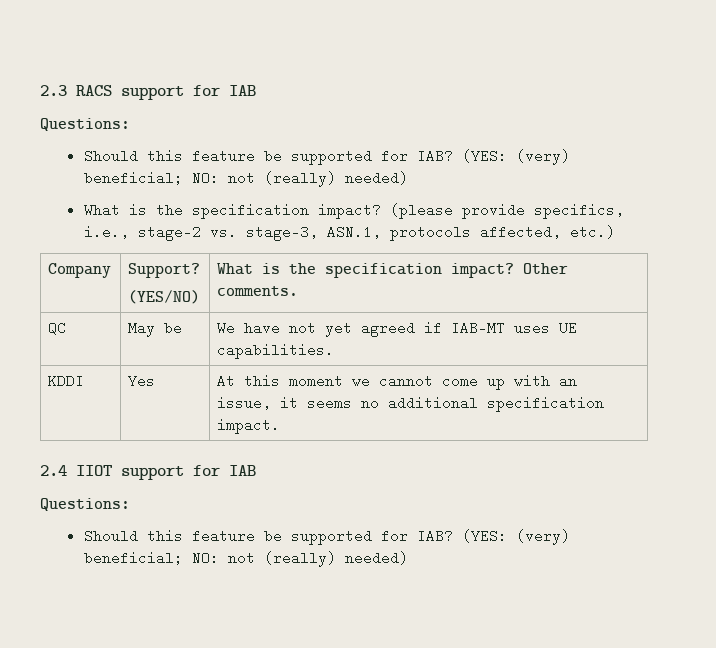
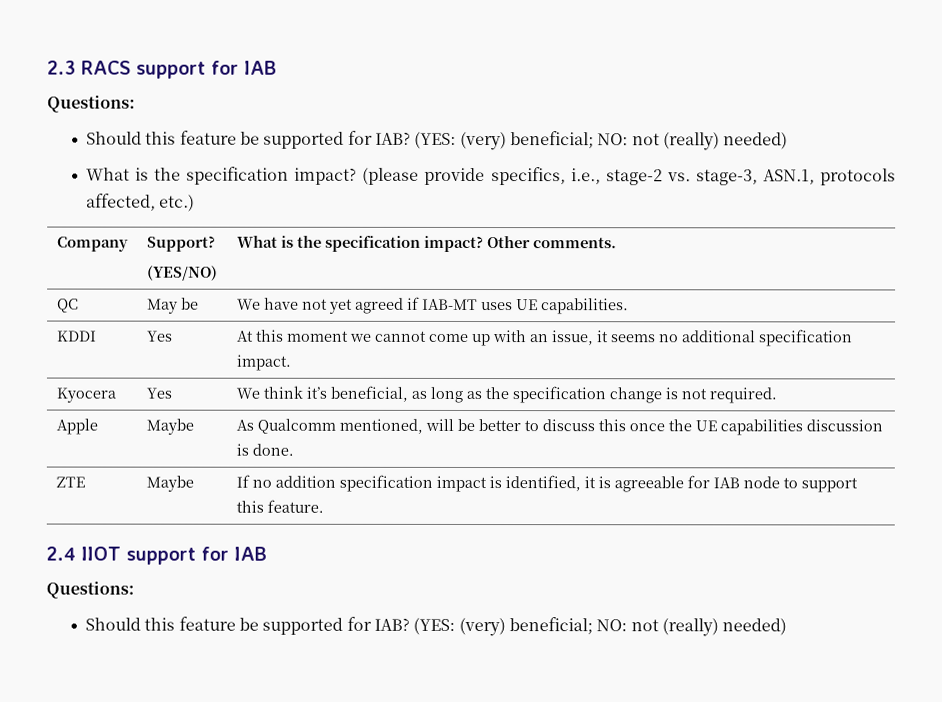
+ Kyocera | Yes | We think it’s beneficial, as long as the specification change is not required.
+ Apple | Maybe | As Qualcomm mentioned, will be better to discuss this once the UE capabilities discussion is done.
+ ZTE | Maybe | If no addition specification impact is identified, it is agreeable for IAB node to support this feature.

